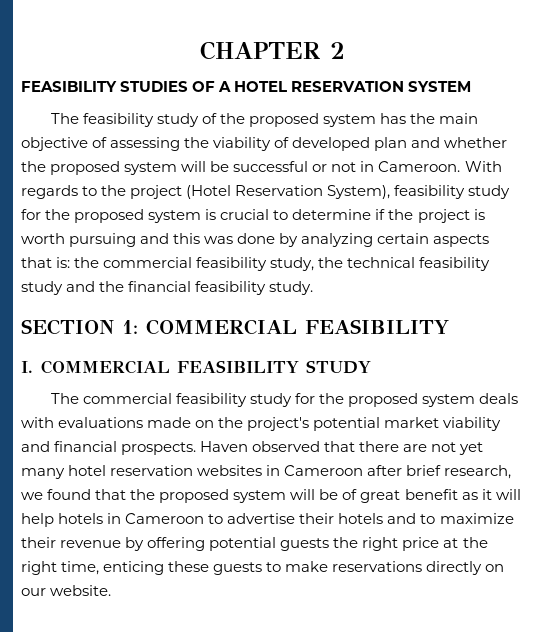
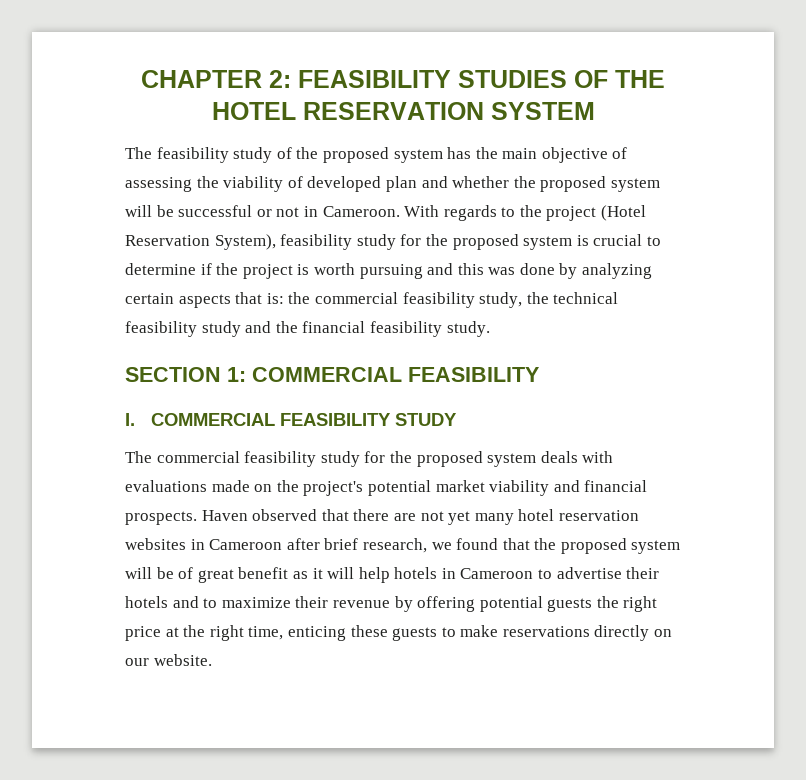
- CHAPTER 2
- FEASIBILITY STUDIES OF A HOTEL RESERVATION SYSTEM
+ CHAPTER 2: FEASIBILITY STUDIES OF THE HOTEL RESERVATION SYSTEM

